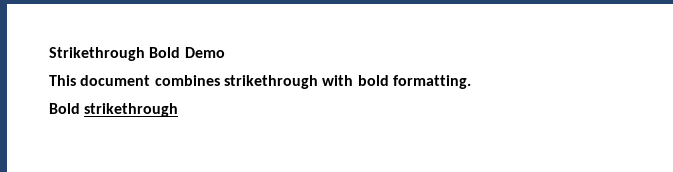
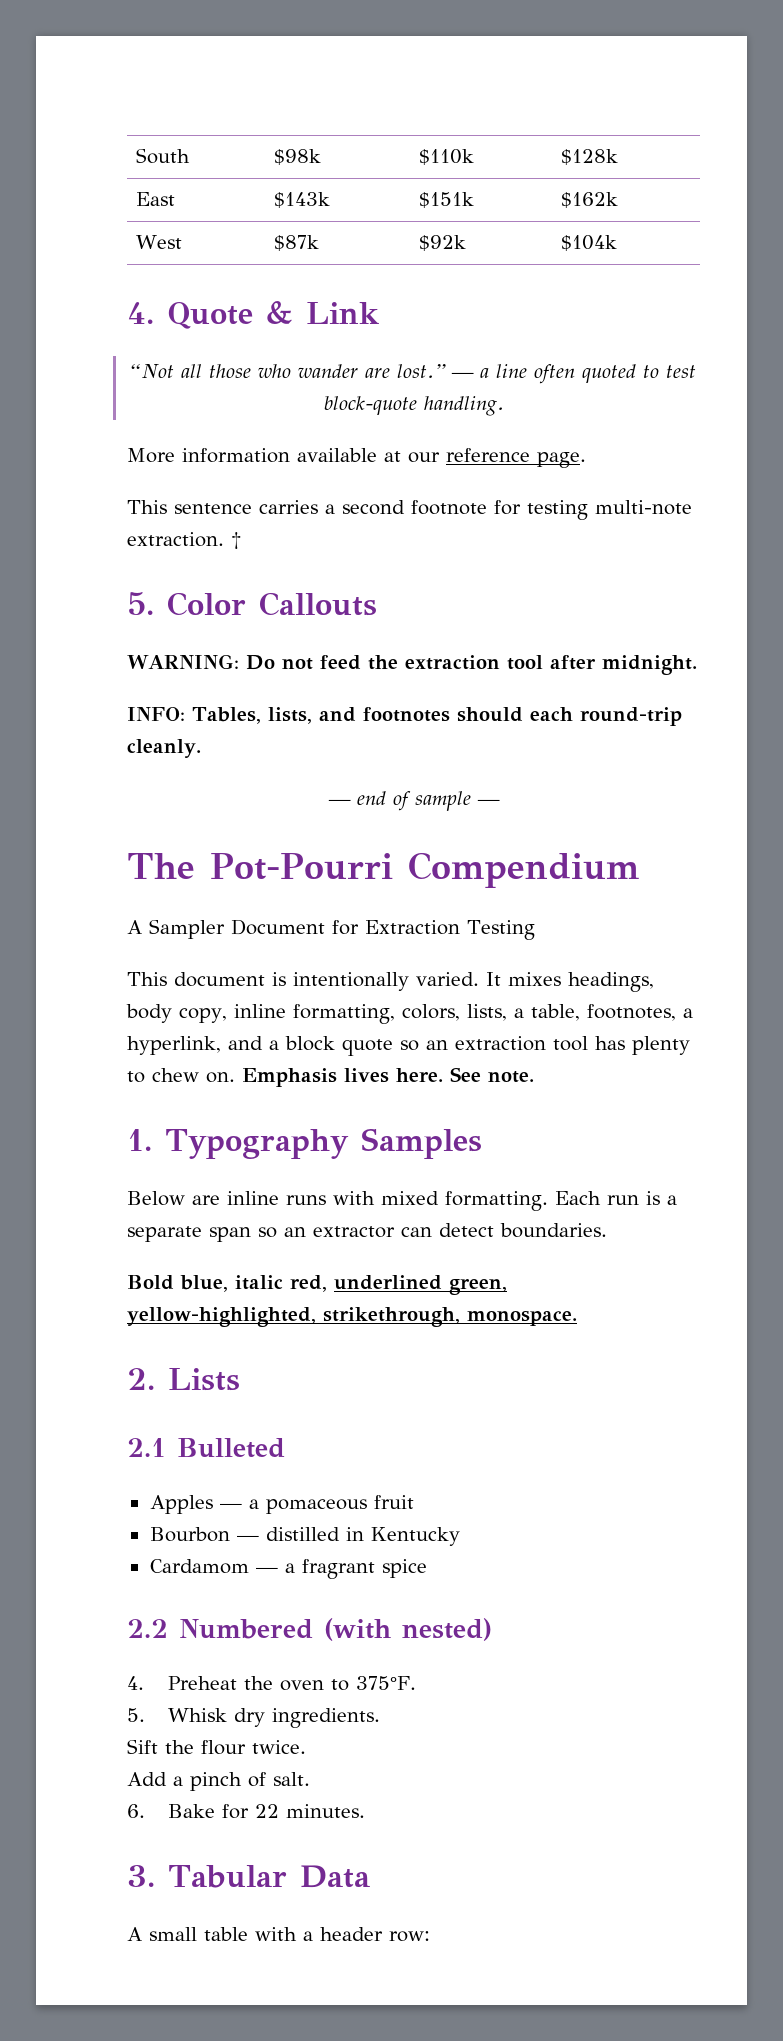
- Strikethrough Bold Demo
- This document combines strikethrough with bold formatting.
- Bold strikethrough
+ South | $98k | $110k | $128k
+ East | $143k | $151k | $162k
+ West | $87k | $92k | $104k
+ 4. Quote & Link
+ “Not all those who wander are lost.” — a line often quoted to test block-quote handling.
+ More information available at our reference page.
+ This sentence carries a second footnote for testing multi-note extraction. †
+ 5. Color Callouts
+ WARNING: Do not feed the extraction tool after midnight.
+ INFO: Tables, lists, and footnotes should each round-trip cleanly.
+ — end of sample —
+ The Pot-Pourri Compendium
+ A Sampler Document for Extraction Testing
+ This document is intentionally varied. It mixes headings, body copy, inline formatting, colors, lists, a table, footnotes, a hyperlink, and a block quote so an extraction tool has plenty to chew on. Emphasis lives here. See note.
+ 1. Typography Samples
+ Below are inline runs with mixed formatting. Each run is a separate span so an extractor can detect boundaries.
+ Bold blue, italic red, underlined green, yellow-highlighted, strikethrough, monospace.
+ 2. Lists
+ 2.1 Bulleted
+ Apples — a pomaceous fruit
+ Bourbon — distilled in Kentucky
+ Cardamom — a fragrant spice
+ 2.2 Numbered (with nested)
+ 4. Preheat the oven to 375°F.
+ 5. Whisk dry ingredients.
+ Sift the flour twice.
+ Add a pinch of salt.
+ 6. Bake for 22 minutes.
+ 3. Tabular Data
+ A small table with a header row:

